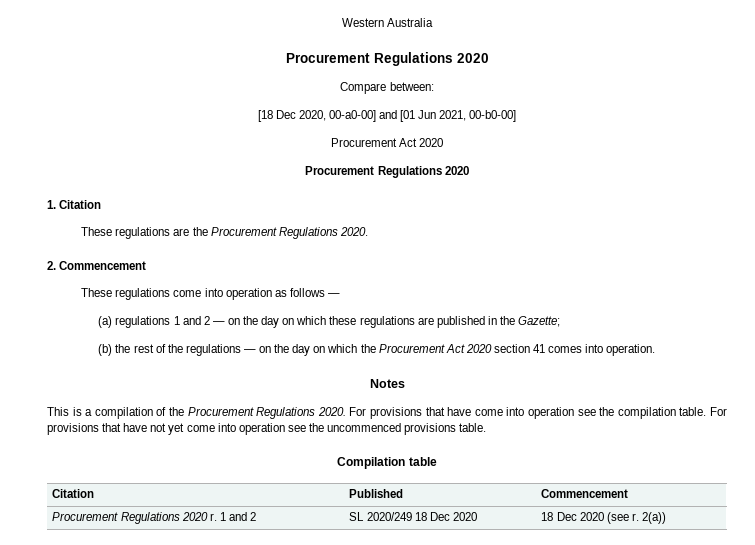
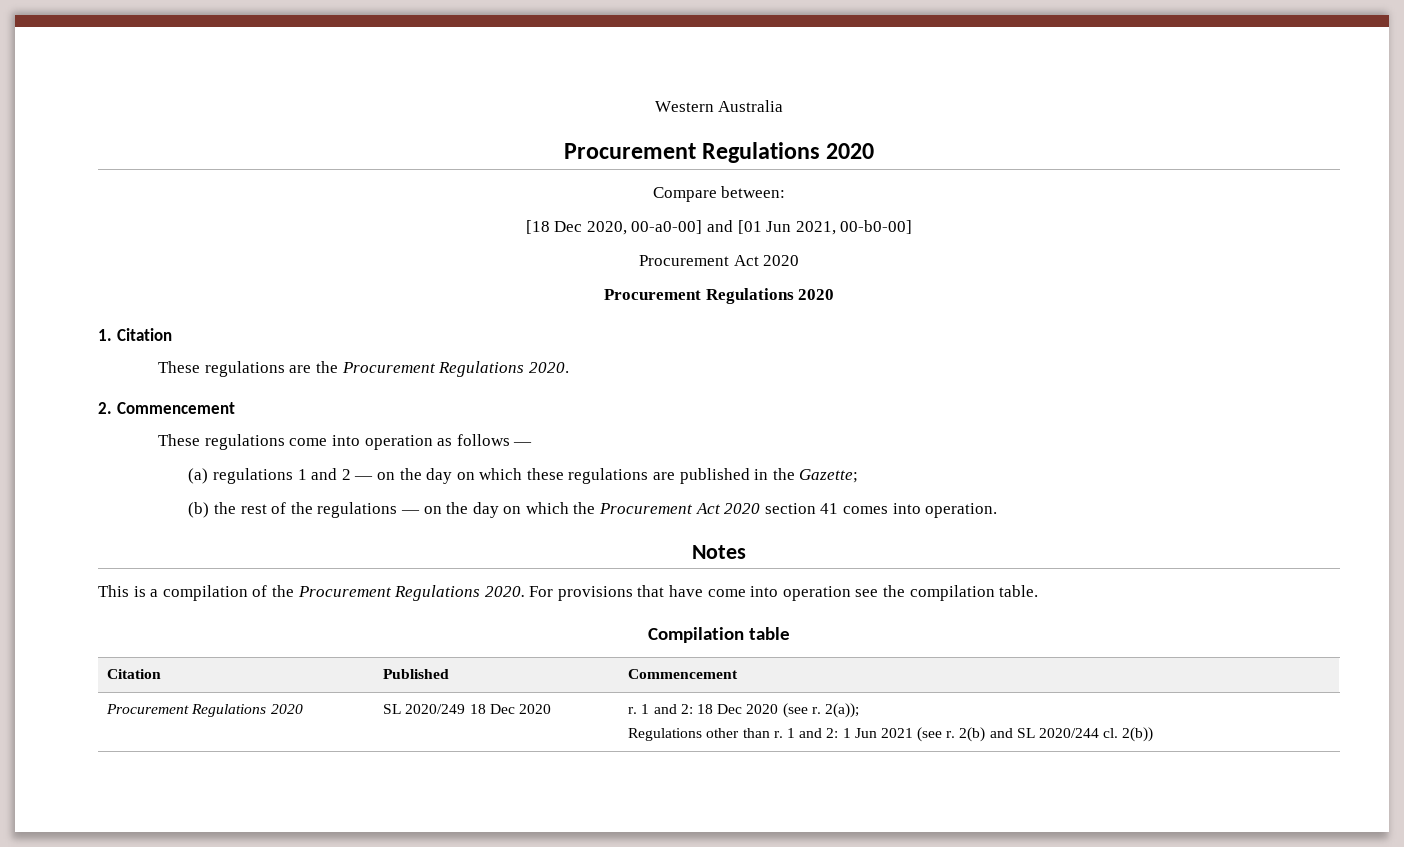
- For provisions that have not yet come into operation see the uncommenced provisions table.
- Procurement Regulations 2020 r. 1 and 2 | SL 2020/249 18 Dec 2020 | 18 Dec 2020 (see r. 2(a))
+ Procurement Regulations 2020 | SL 2020/249 18 Dec 2020 | r. 1 and 2: 18 Dec 2020 (see r. 2(a));
+ Regulations other than r. 1 and 2: 1 Jun 2021 (see r. 2(b) and SL 2020/244 cl. 2(b))

